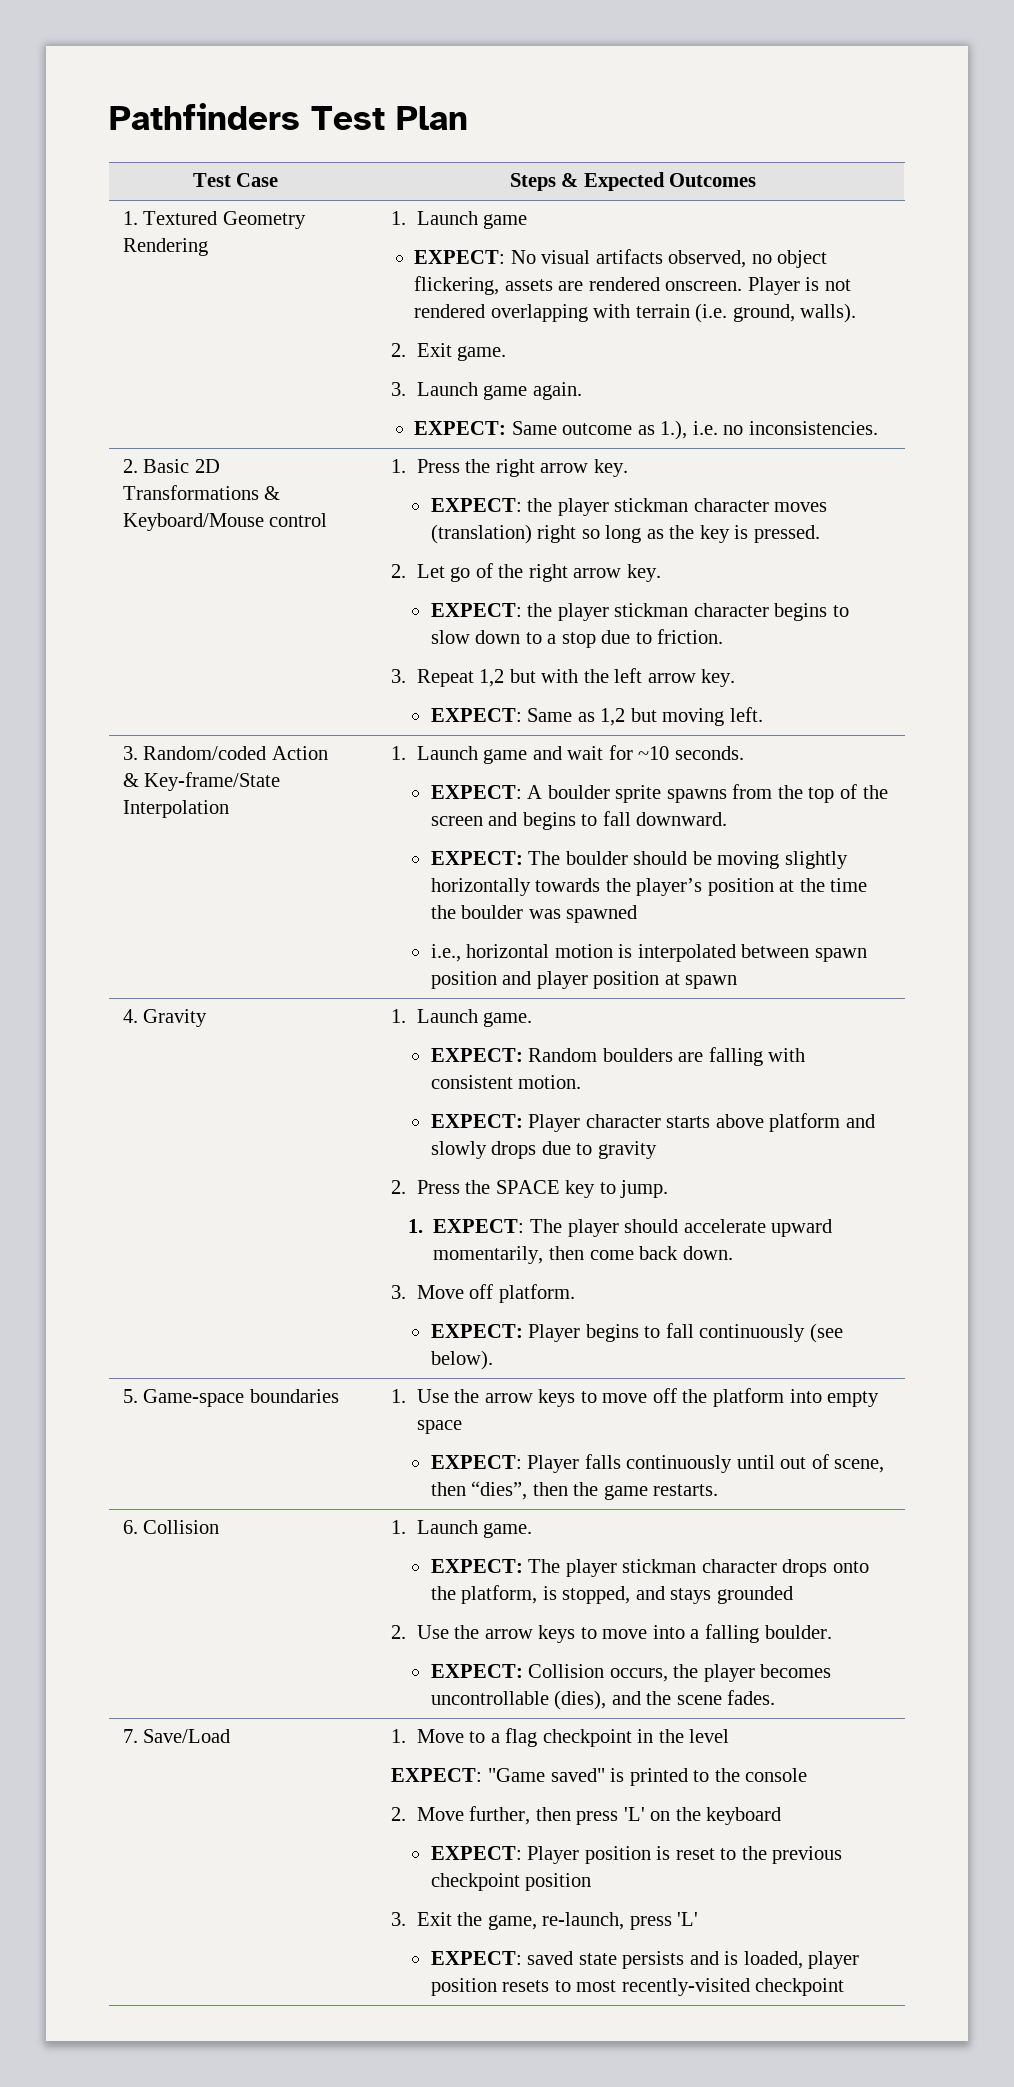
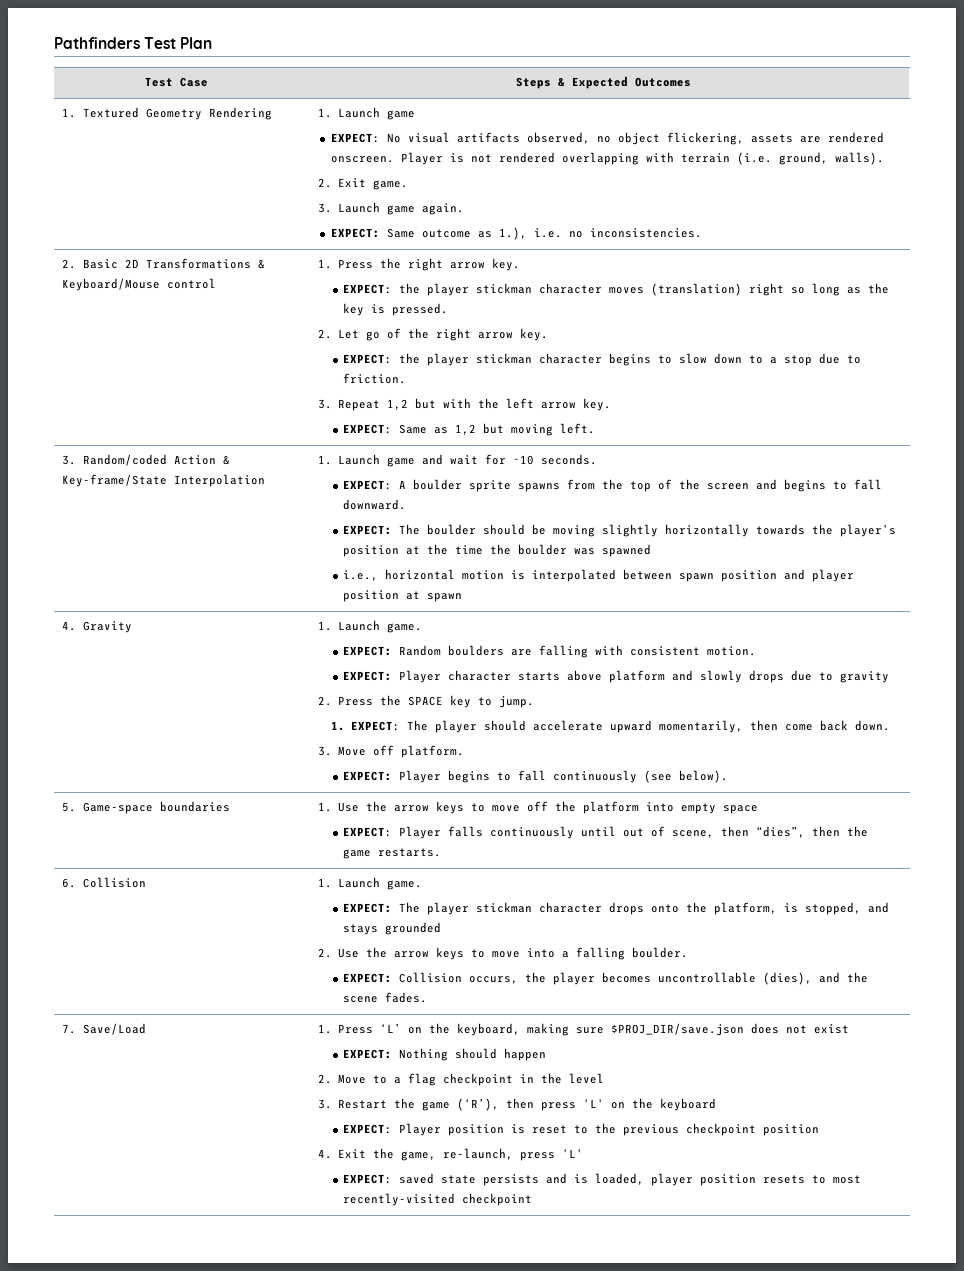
- 1. Move to a flag checkpoint in the level
+ 1. Press ‘L’ on the keyboard, making sure $PROJ_DIR/save.json does not exist
+ EXPECT: Nothing should happen
+ 2. Move to a flag checkpoint in the level
- EXPECT: "Game saved" is printed to the console
- 2. Move further, then press 'L' on the keyboard
+ 3. Restart the game (‘R’), then press 'L' on the keyboard
- 3. Exit the game, re-launch, press 'L'
+ 4. Exit the game, re-launch, press 'L'

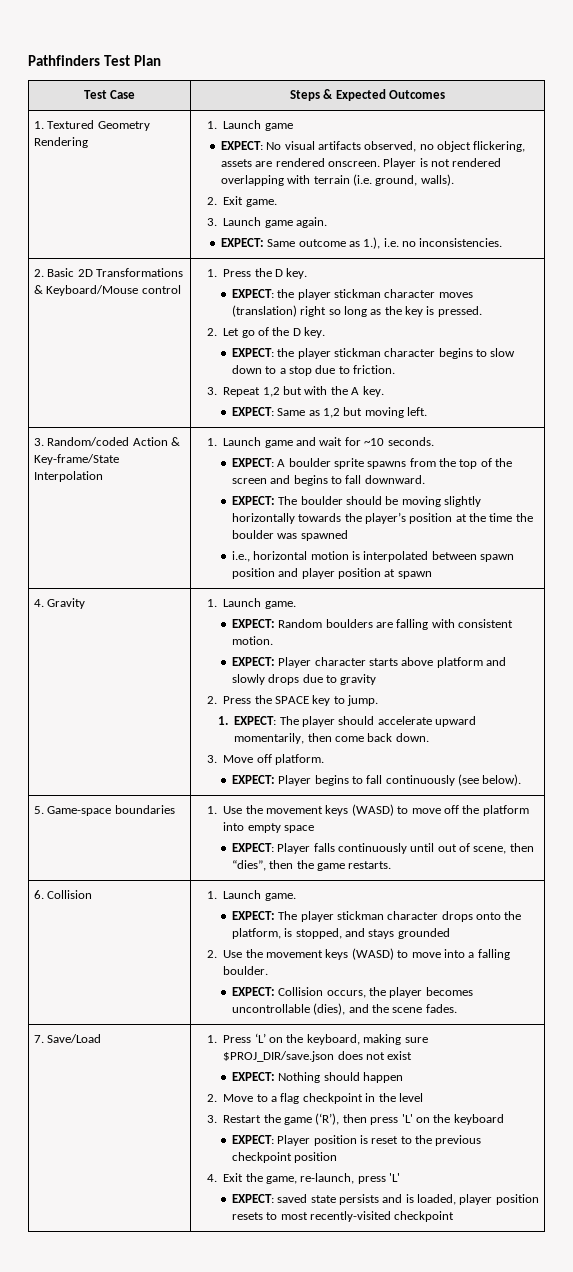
- 1. Press the right arrow key.
+ 1. Press the D key.
- 2. Let go of the right arrow key.
+ 2. Let go of the D key.
- 3. Repeat 1,2 but with the left arrow key.
+ 3. Repeat 1,2 but with the A key.
- 5. Game-space boundaries | 1. Use the arrow keys to move off the platform into empty space
+ 5. Game-space boundaries | 1. Use the movement keys (WASD) to move off the platform into empty space
- 2. Use the arrow keys to move into a falling boulder.
+ 2. Use the movement keys (WASD) to move into a falling boulder.

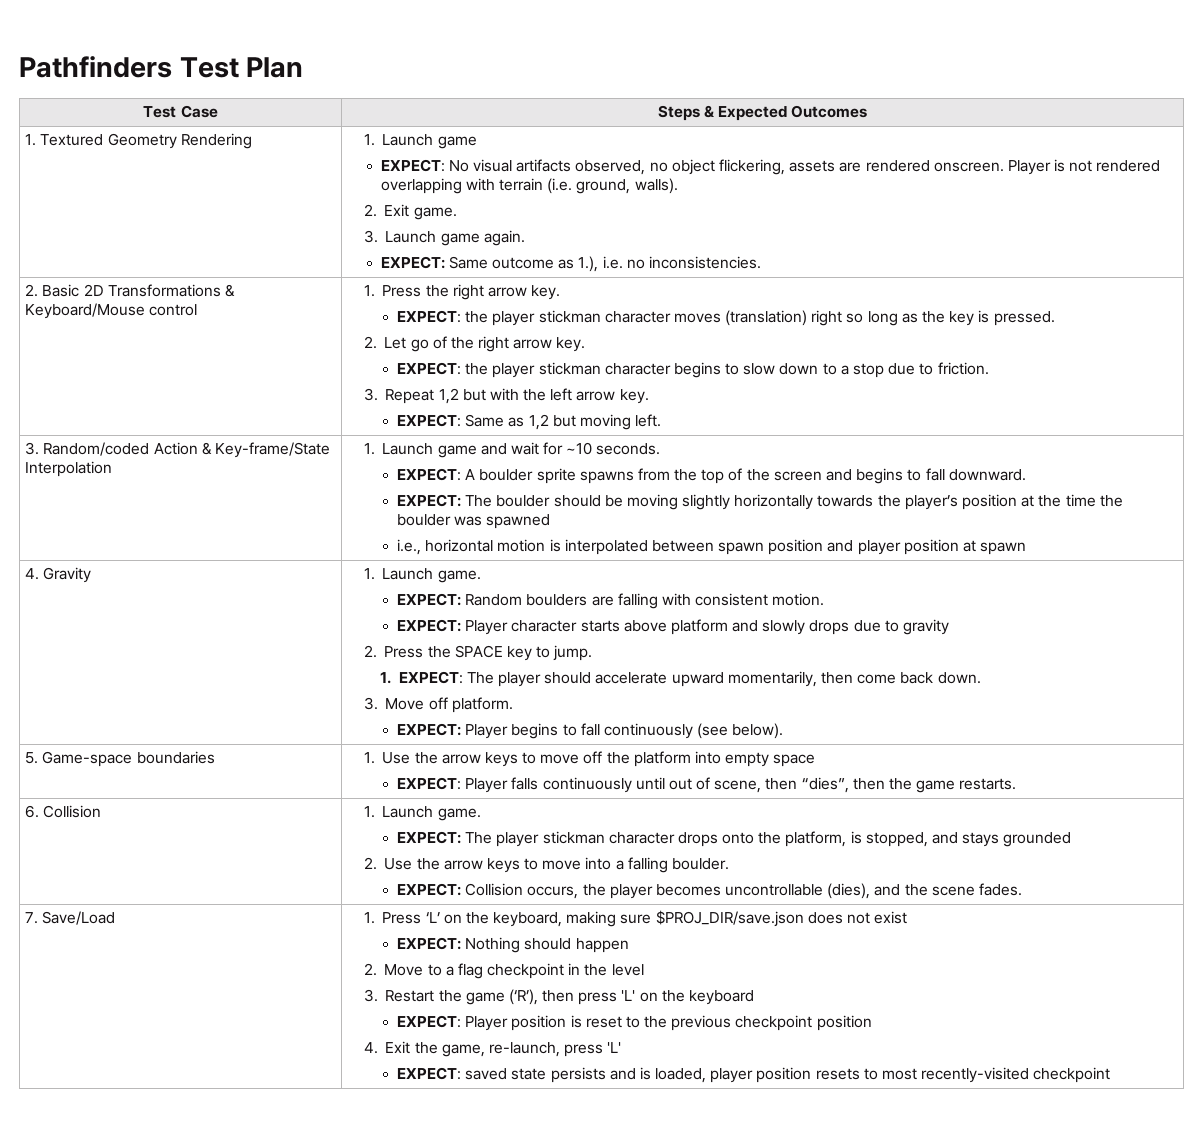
- 1. Press the D key.
+ 1. Press the right arrow key.
- 2. Let go of the D key.
+ 2. Let go of the right arrow key.
- 3. Repeat 1,2 but with the A key.
+ 3. Repeat 1,2 but with the left arrow key.
- 5. Game-space boundaries | 1. Use the movement keys (WASD) to move off the platform into empty space
+ 5. Game-space boundaries | 1. Use the arrow keys to move off the platform into empty space
- 2. Use the movement keys (WASD) to move into a falling boulder.
+ 2. Use the arrow keys to move into a falling boulder.

